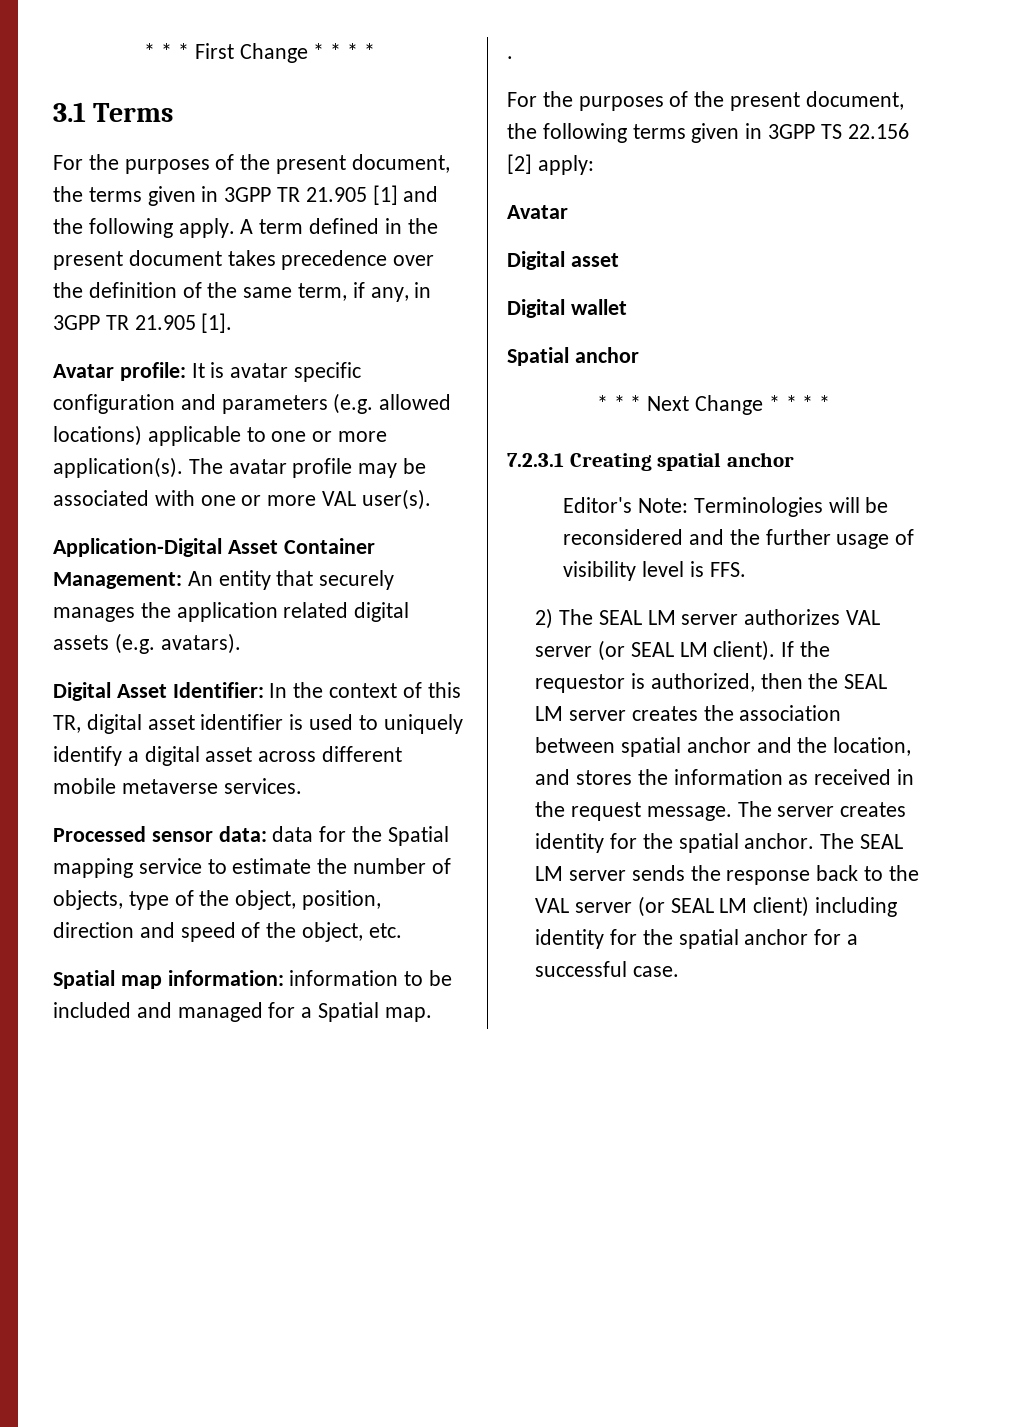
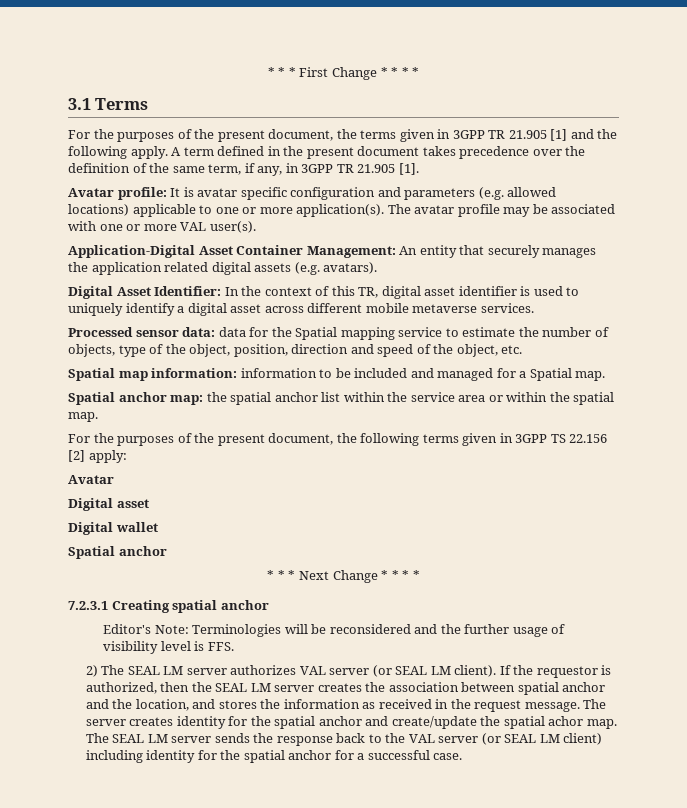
- .
+ Spatial anchor map: the spatial anchor list within the service area or within the spatial map.
- The server creates identity for the spatial anchor.
+ The server creates identity for the spatial anchor and create/update the spatial achor map.

